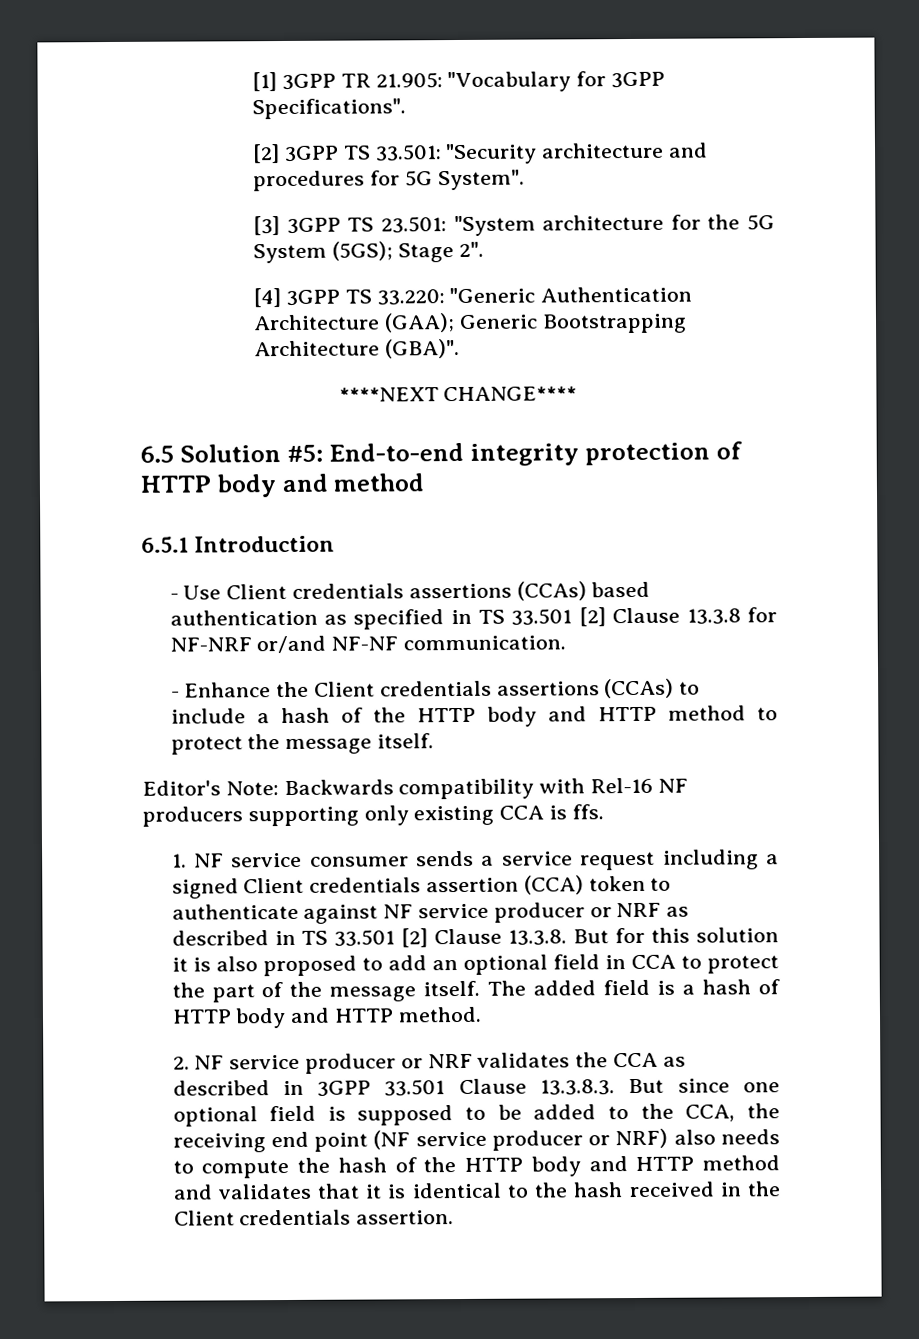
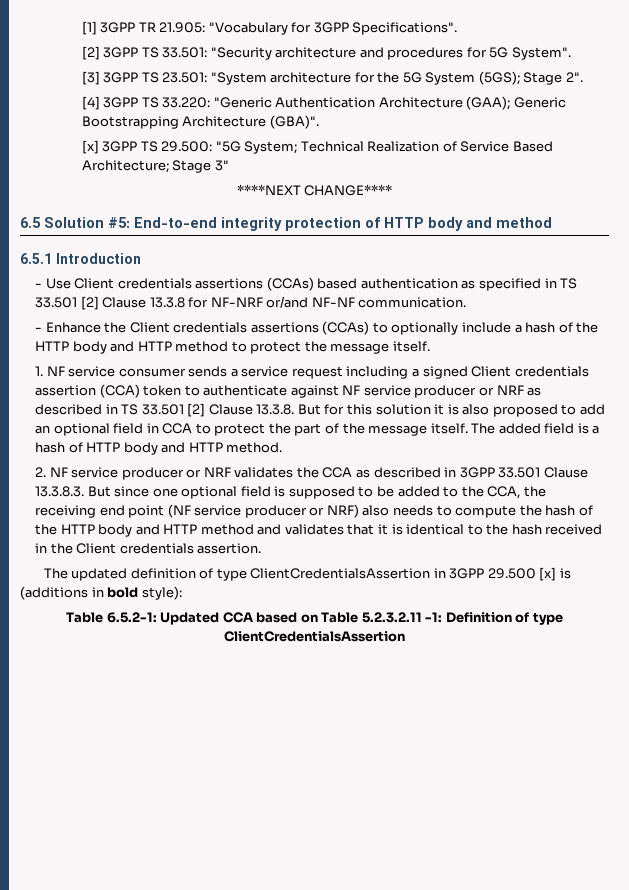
+ [x] 3GPP TS 29.500: "5G System; Technical Realization of Service Based Architecture; Stage 3"
- - Enhance the Client credentials assertions (CCAs) to include a hash of the HTTP body and HTTP method to protect the message itself.
+ - Enhance the Client credentials assertions (CCAs) to optionally include a hash of the HTTP body and HTTP method to protect the message itself.
- Editor's Note: Backwards compatibility with Rel-16 NF producers supporting only existing CCA is ffs.
+ The updated definition of type ClientCredentialsAssertion in 3GPP 29.500 [x] is (additions in bold style):
+ Table 6.5.2-1: Updated CCA based on Table 5.2.3.2.11 -1: Definition of type ClientCredentialsAssertion

